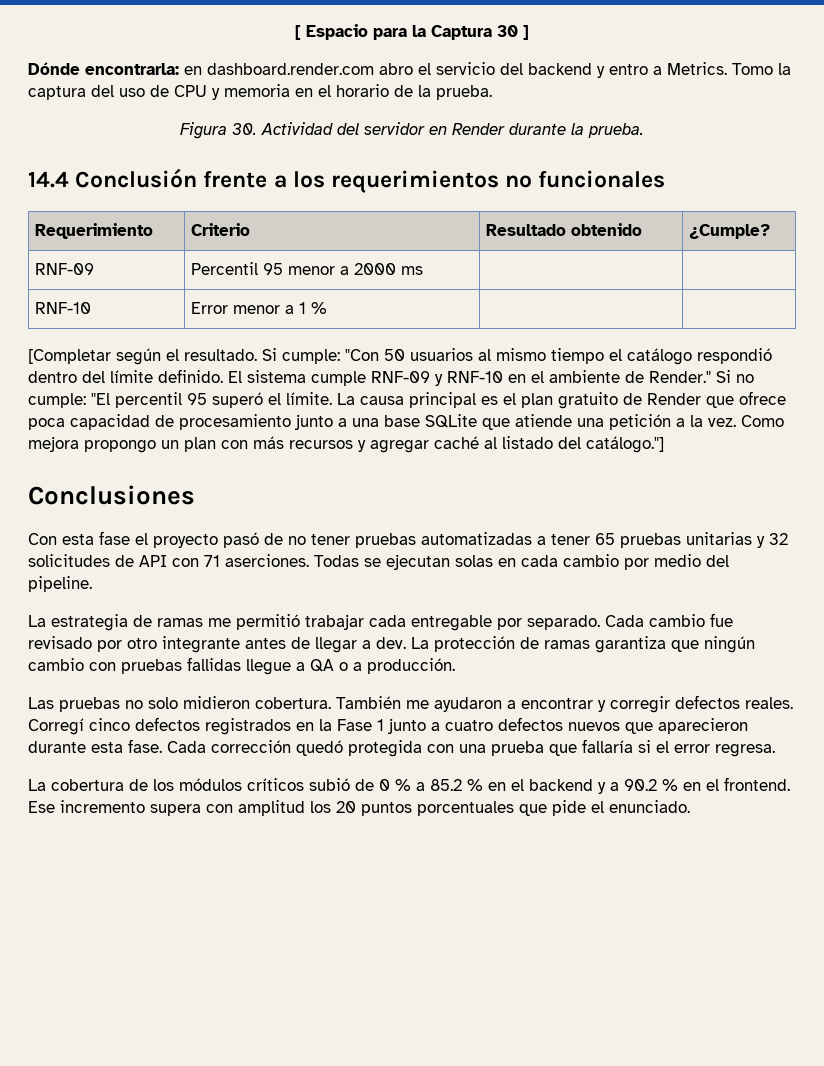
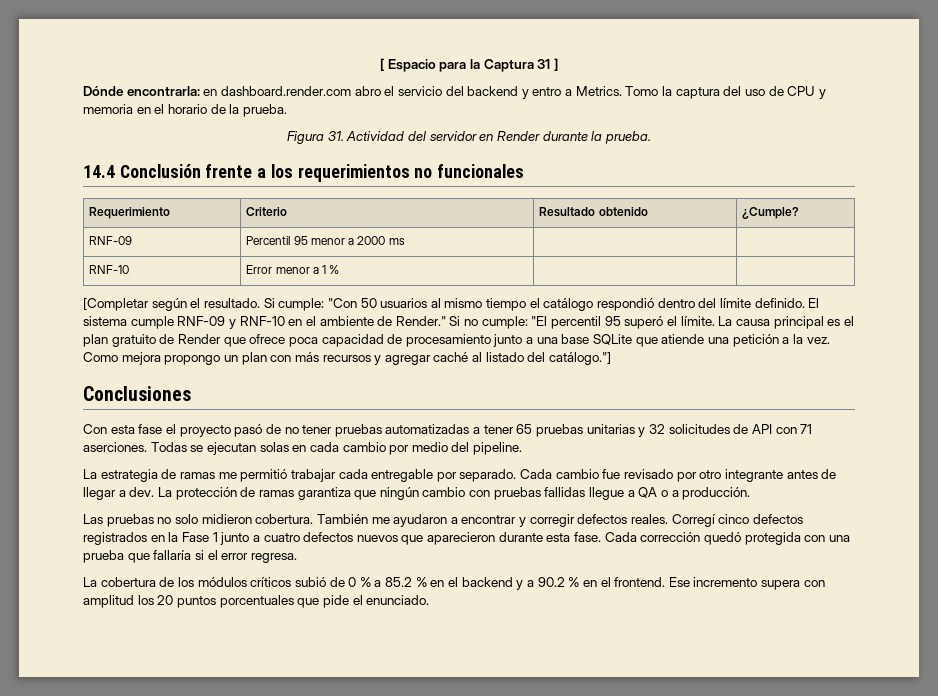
- [ Espacio para la Captura 30 ]
+ [ Espacio para la Captura 31 ]
- Figura 30. Actividad del servidor en Render durante la prueba.
+ Figura 31. Actividad del servidor en Render durante la prueba.

